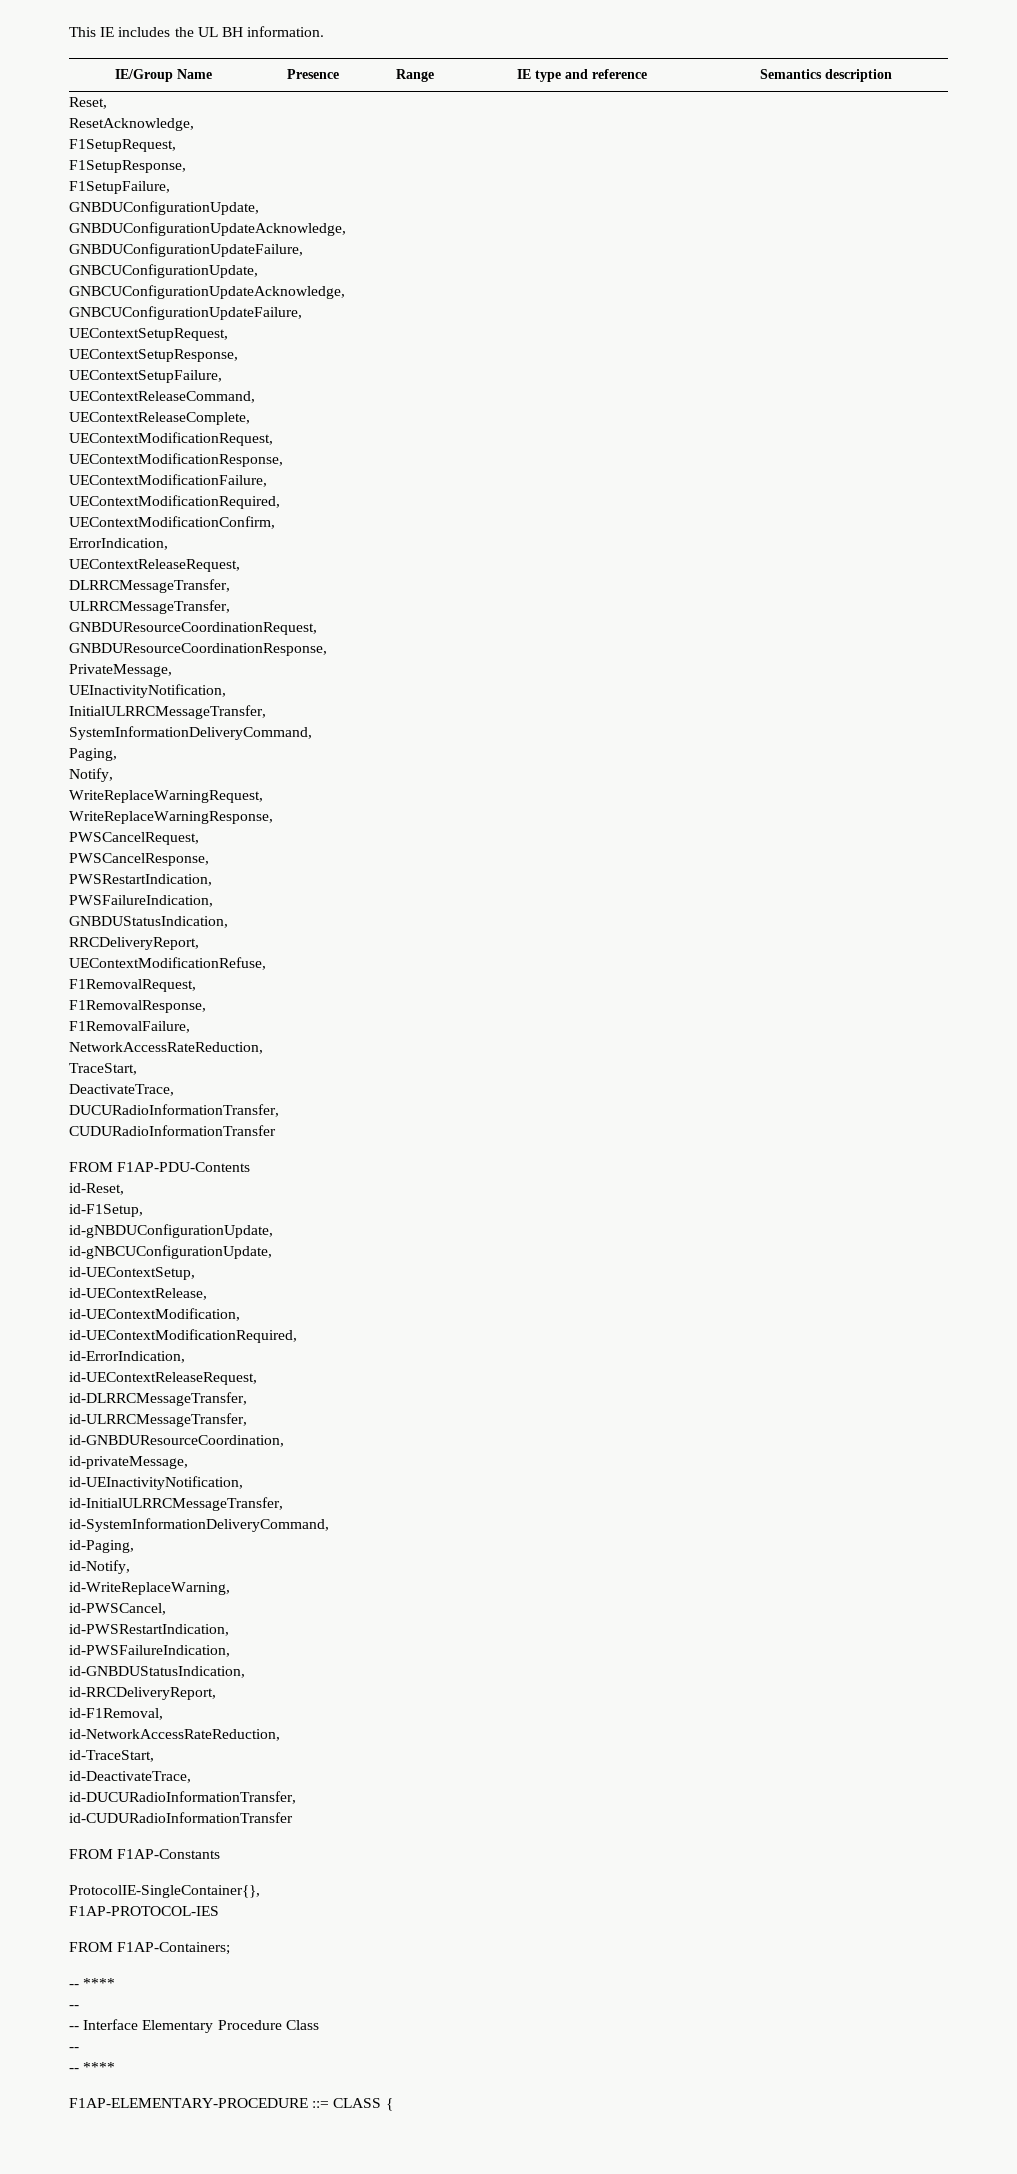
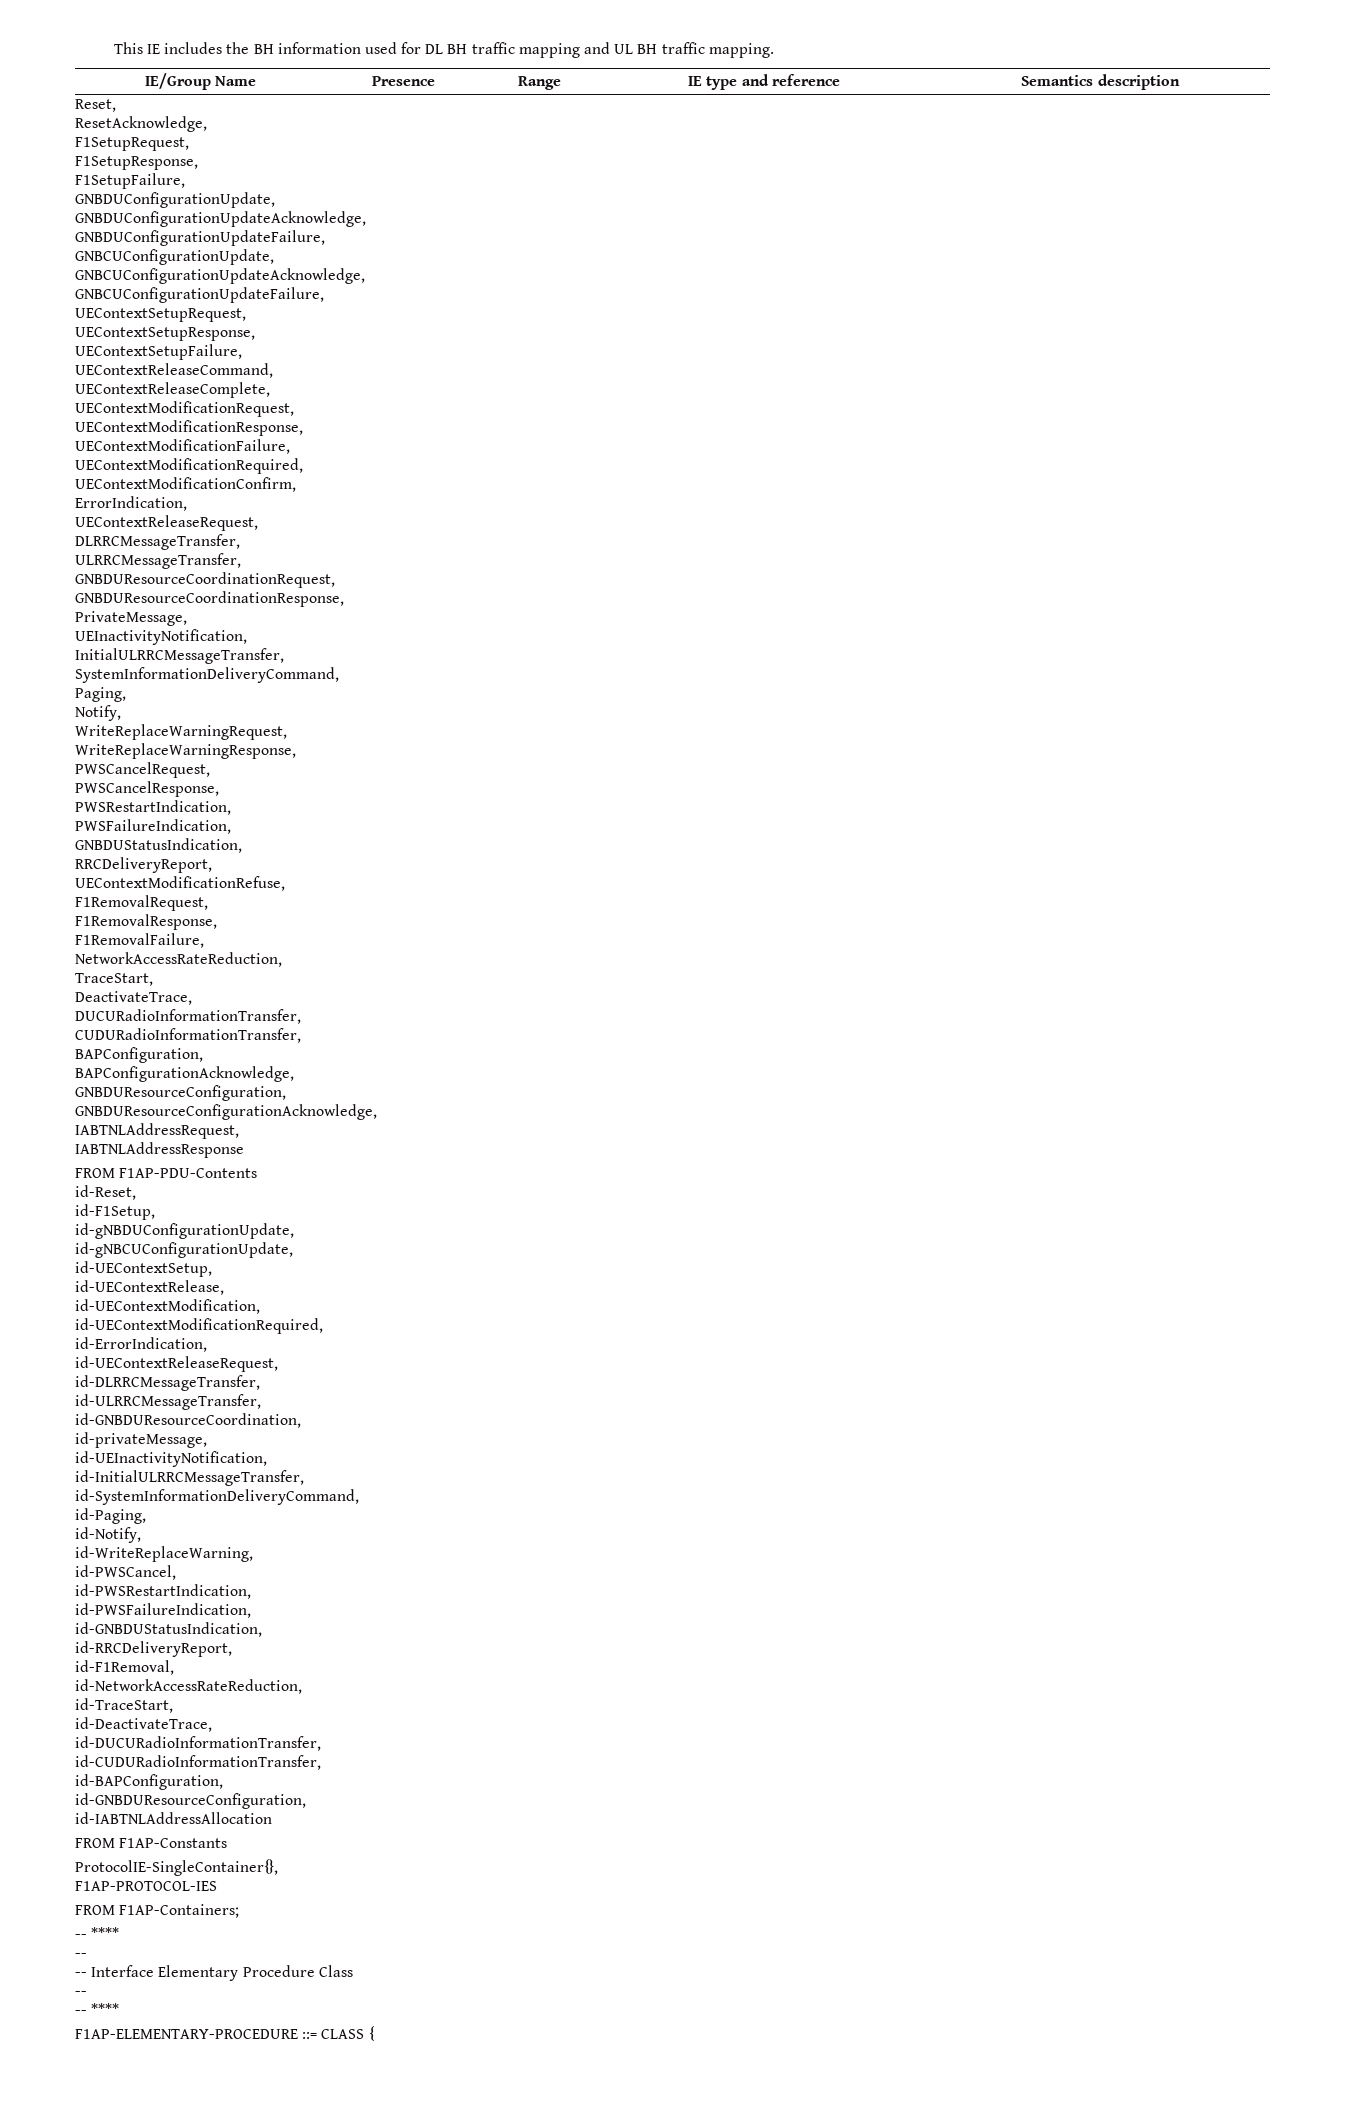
- This IE includes the UL BH information.
+ This IE includes the BH information used for DL BH traffic mapping and UL BH traffic mapping.
- CUDURadioInformationTransfer
+ CUDURadioInformationTransfer,
+ BAPConfiguration,
+ BAPConfigurationAcknowledge,
+ GNBDUResourceConfiguration,
+ GNBDUResourceConfigurationAcknowledge,
+ IABTNLAddressRequest,
+ IABTNLAddressResponse
- id-CUDURadioInformationTransfer
+ id-CUDURadioInformationTransfer,
+ id-BAPConfiguration,
+ id-GNBDUResourceConfiguration,
+ id-IABTNLAddressAllocation

